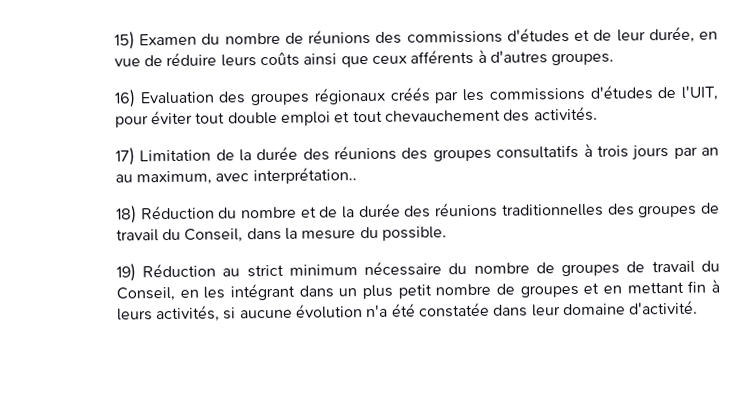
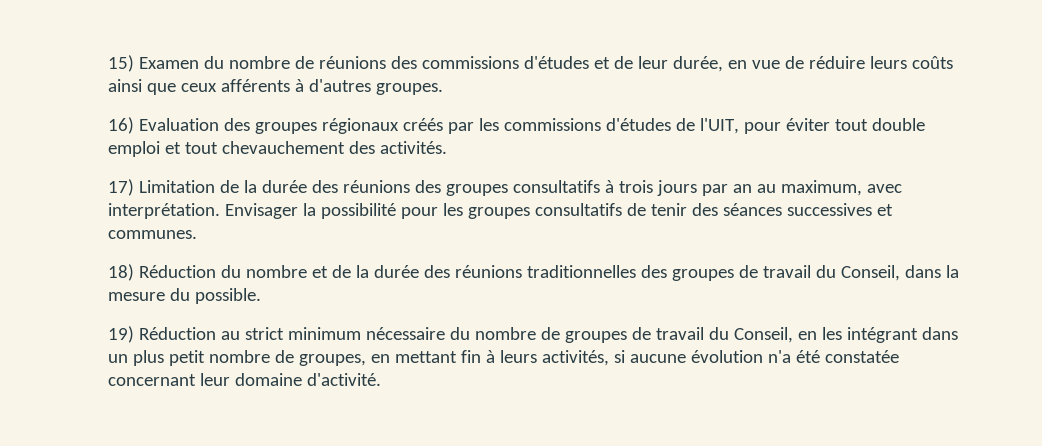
- 17) Limitation de la durée des réunions des groupes consultatifs à trois jours par an au maximum, avec interprétation..
+ 17) Limitation de la durée des réunions des groupes consultatifs à trois jours par an au maximum, avec interprétation. Envisager la possibilité pour les groupes consultatifs de tenir des séances successives et communes.
- 19) Réduction au strict minimum nécessaire du nombre de groupes de travail du Conseil, en les intégrant dans un plus petit nombre de groupes et en mettant fin à leurs activités, si aucune évolution n'a été constatée dans leur domaine d'activité.
+ 19) Réduction au strict minimum nécessaire du nombre de groupes de travail du Conseil, en les intégrant dans un plus petit nombre de groupes, en mettant fin à leurs activités, si aucune évolution n'a été constatée concernant leur domaine d'activité.

